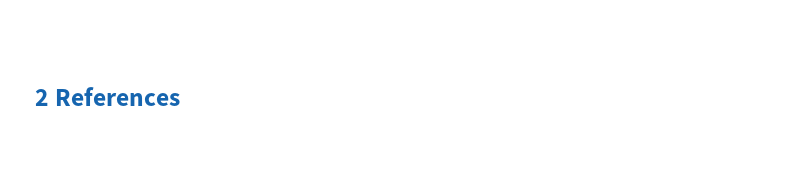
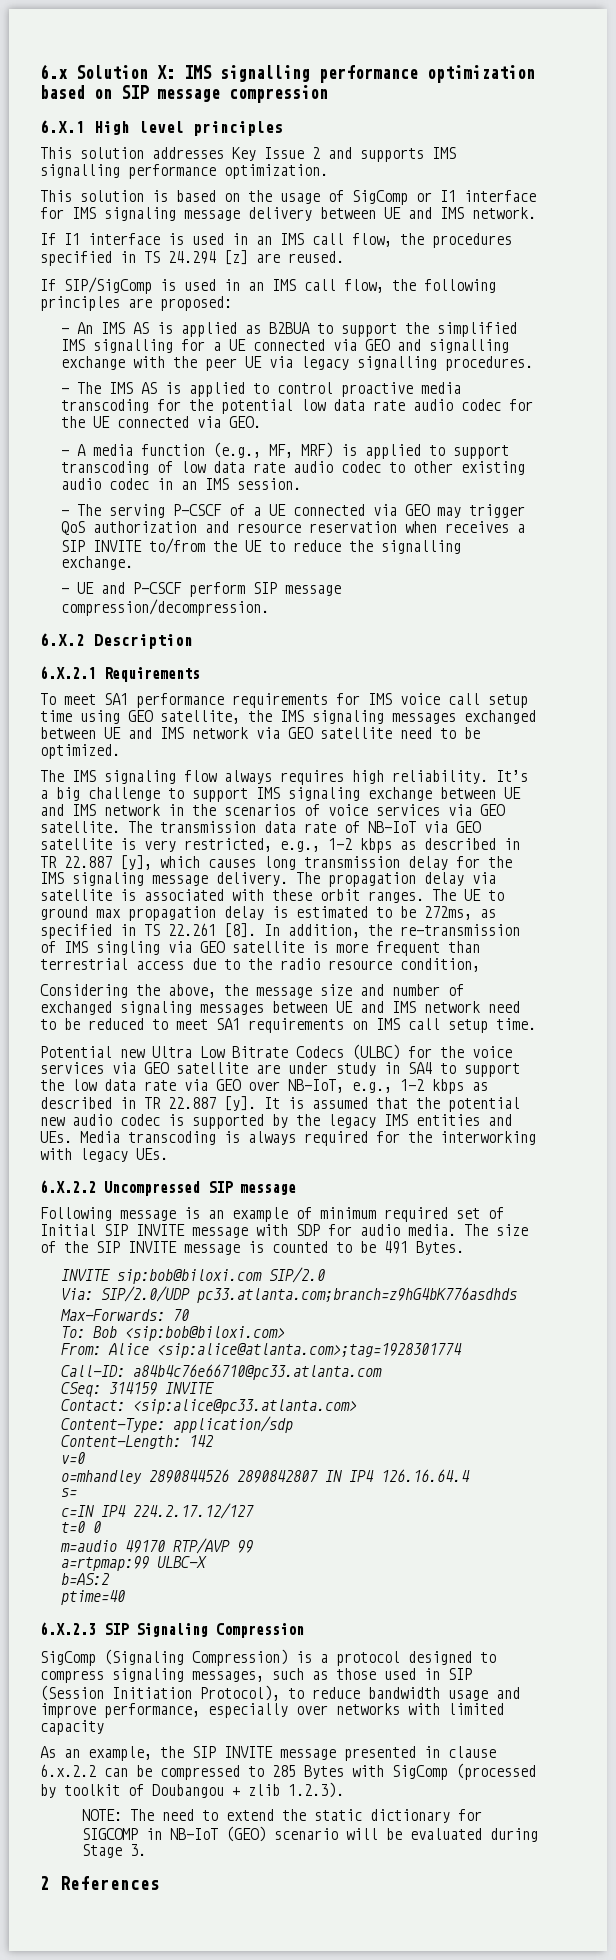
+ 6.x Solution X: IMS signalling performance optimization based on SIP message compression
+ 6.X.1 High level principles
+ This solution addresses Key Issue 2 and supports IMS signalling performance optimization.
+ This solution is based on the usage of SigComp or I1 interface for IMS signaling message delivery between UE and IMS network.
+ If I1 interface is used in an IMS call flow, the procedures specified in TS 24.294 [z] are reused.
+ If SIP/SigComp is used in an IMS call flow, the following principles are proposed:
+ - An IMS AS is applied as B2BUA to support the simplified IMS signalling for a UE connected via GEO and signalling exchange with the peer UE via legacy signalling procedures.
+ - The IMS AS is applied to control proactive media transcoding for the potential low data rate audio codec for the UE connected via GEO.
+ - A media function (e.g., MF, MRF) is applied to support transcoding of low data rate audio codec to other existing audio codec in an IMS session.
+ - The serving P-CSCF of a UE connected via GEO may trigger QoS authorization and resource reservation when receives a SIP INVITE to/from the UE to reduce the signalling exchange.
+ - UE and P-CSCF perform SIP message compression/decompression.
+ 6.X.2 Description
+ 6.X.2.1 Requirements
+ To meet SA1 performance requirements for IMS voice call setup time using GEO satellite, the IMS signaling messages exchanged between UE and IMS network via GEO satellite need to be optimized.
+ The IMS signaling flow always requires high reliability. It’s a big challenge to support IMS signaling exchange between UE and IMS network in the scenarios of voice services via GEO satellite. The transmission data rate of NB-IoT via GEO satellite is very restricted, e.g., 1-2 kbps as described in TR 22.887 [y], which causes long transmission delay for the IMS signaling message delivery. The propagation delay via satellite is associated with these orbit ranges. The UE to ground max propagation delay is estimated to be 272ms, as specified in TS 22.261 [8]. In addition, the re-transmission of IMS singling via GEO satellite is more frequent than terrestrial access due to the radio resource condition,
+ Considering the above, the message size and number of exchanged signaling messages between UE and IMS network need to be reduced to meet SA1 requirements on IMS call setup time.
+ Potential new Ultra Low Bitrate Codecs (ULBC) for the voice services via GEO satellite are under study in SA4 to support the low data rate via GEO over NB-IoT, e.g., 1-2 kbps as described in TR 22.887 [y]. It is assumed that the potential new audio codec is supported by the legacy IMS entities and UEs. Media transcoding is always required for the interworking with legacy UEs.
+ 6.X.2.2 Uncompressed SIP message
+ Following message is an example of minimum required set of Initial SIP INVITE message with SDP for audio media. The size of the SIP INVITE message is counted to be 491 Bytes.
+ INVITE sip:bob@biloxi.com SIP/2.0
+ Via: SIP/2.0/UDP pc33.atlanta.com;branch=z9hG4bK776asdhds
+ Max-Forwards: 70
+ To: Bob <sip:bob@biloxi.com>
+ From: Alice <sip:alice@atlanta.com>;tag=1928301774
+ Call-ID: a84b4c76e66710@pc33.atlanta.com
+ CSeq: 314159 INVITE
+ Contact: <sip:alice@pc33.atlanta.com>
+ Content-Type: application/sdp
+ Content-Length: 142
+ v=0
+ o=mhandley 2890844526 2890842807 IN IP4 126.16.64.4
+ s=
+ c=IN IP4 224.2.17.12/127
+ t=0 0
+ m=audio 49170 RTP/AVP 99
+ a=rtpmap:99 ULBC-X
+ b=AS:2
+ ptime=40
+ 6.X.2.3 SIP Signaling Compression
+ SigComp (Signaling Compression) is a protocol designed to compress signaling messages, such as those used in SIP (Session Initiation Protocol), to reduce bandwidth usage and improve performance, especially over networks with limited capacity
+ As an example, the SIP INVITE message presented in clause 6.x.2.2 can be compressed to 285 Bytes with SigComp (processed by toolkit of Doubangou + zlib 1.2.3).
+ NOTE: The need to extend the static dictionary for SIGCOMP in NB-IoT (GEO) scenario will be evaluated during Stage 3.

